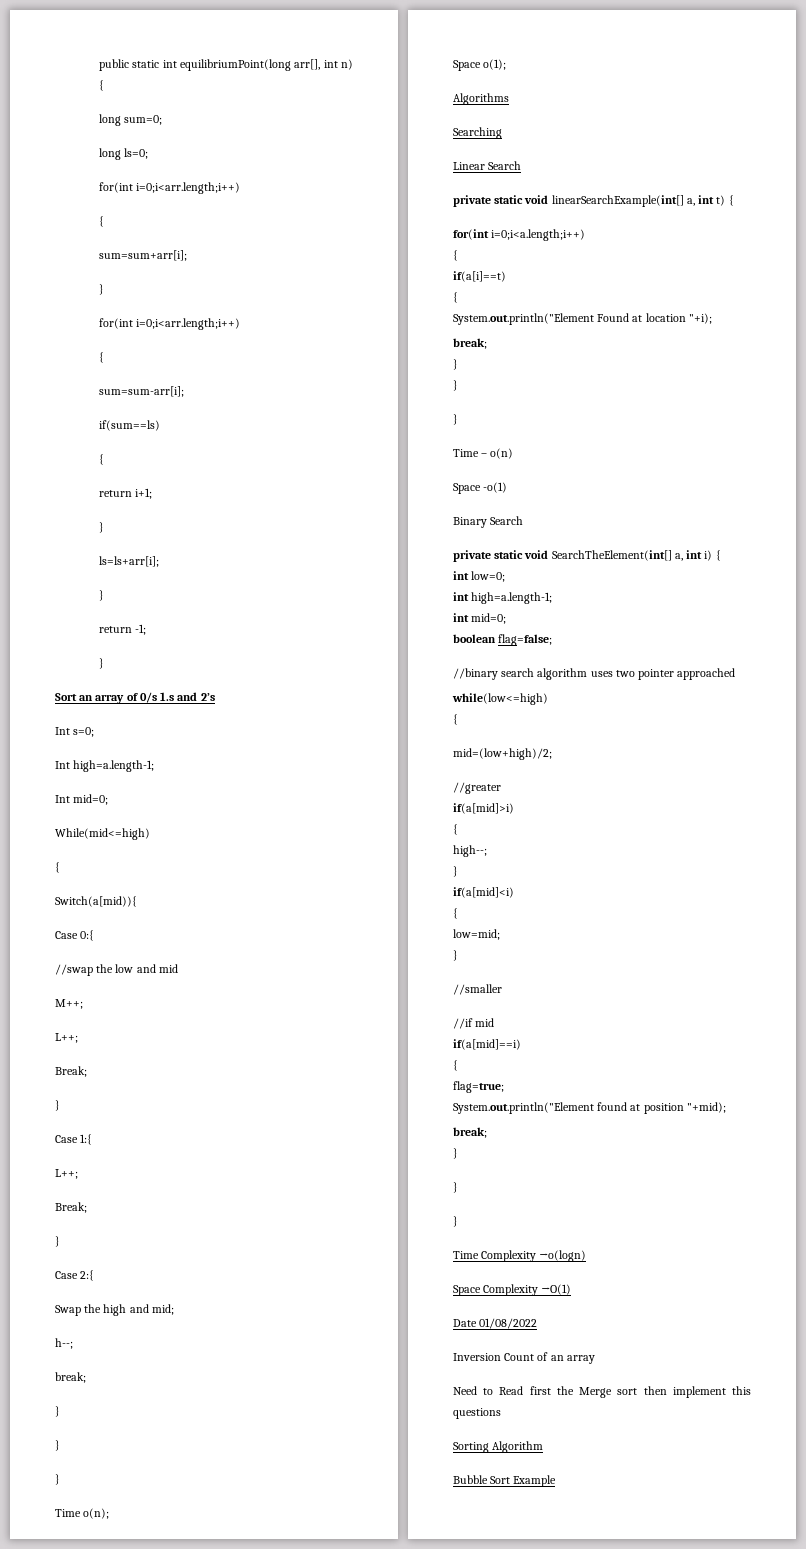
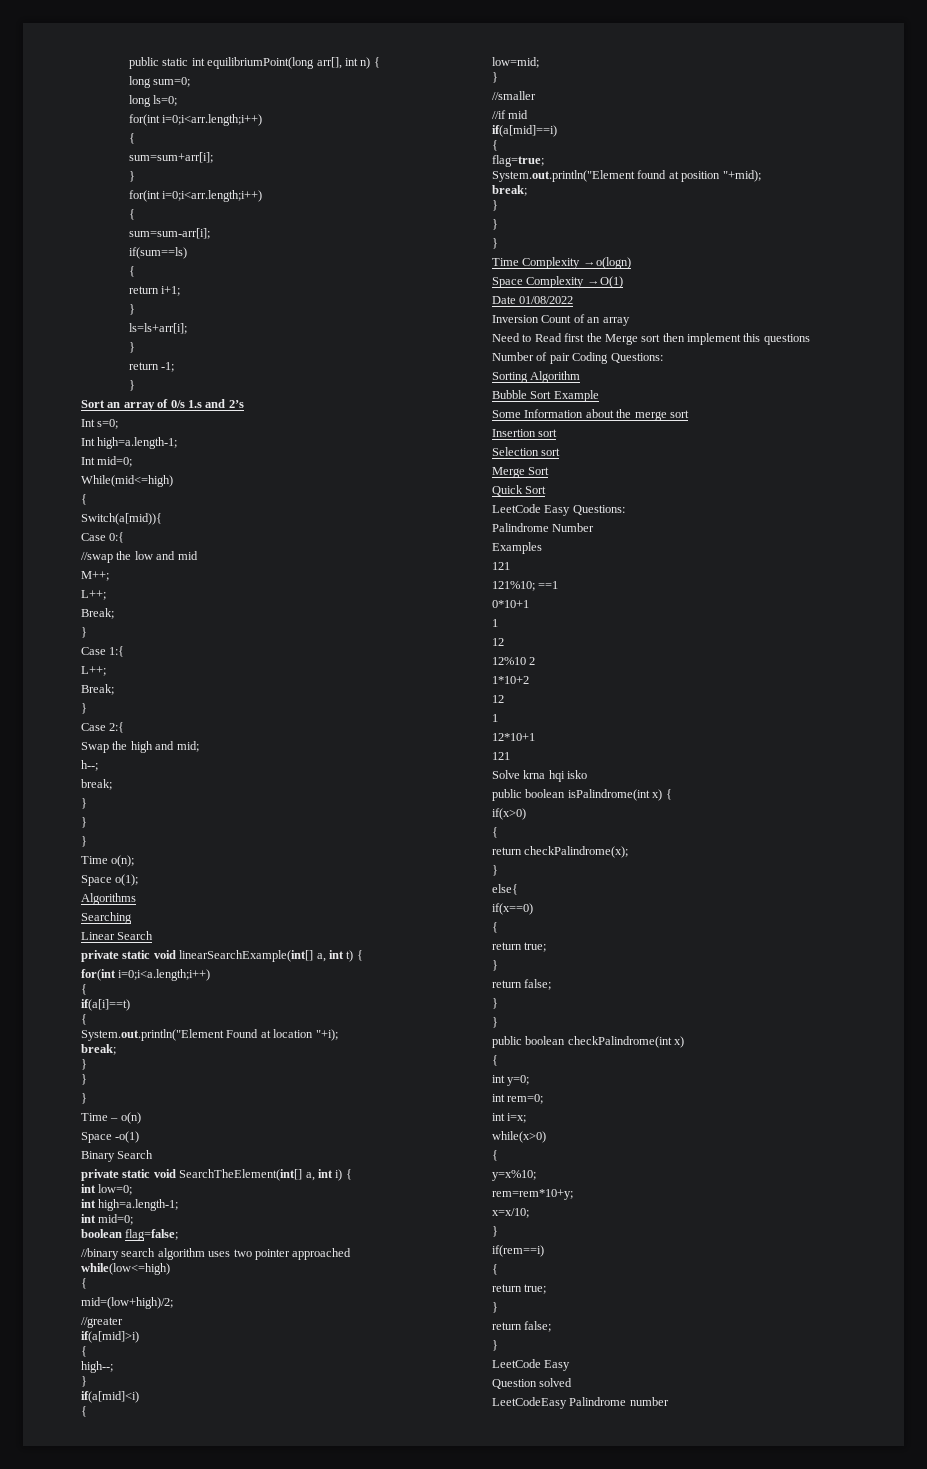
+ Number of pair Coding Questions:
+ Some Information about the merge sort
+ Insertion sort
+ Selection sort
+ Merge Sort
+ Quick Sort
+ LeetCode Easy Questions:
+ Palindrome Number
+ Examples
+ 121
+ 121%10; ==1
+ 0*10+1
+ 1
+ 12
+ 12%10 2
+ 1*10+2
+ 12
+ 1
+ 12*10+1
+ 121
+ Solve krna hqi isko
+ public boolean isPalindrome(int x) {
+ if(x>0)
+ {
+ return checkPalindrome(x);
+ }
+ else{
+ if(x==0)
+ {
+ return true;
+ }
+ return false;
+ }
+ }
+ public boolean checkPalindrome(int x)
+ {
+ int y=0;
+ int rem=0;
+ int i=x;
+ while(x>0)
+ {
+ y=x%10;
+ rem=rem*10+y;
+ x=x/10;
+ }
+ if(rem==i)
+ {
+ return true;
+ }
+ return false;
+ }
+ LeetCode Easy
+ Question solved
+ LeetCodeEasy Palindrome number

